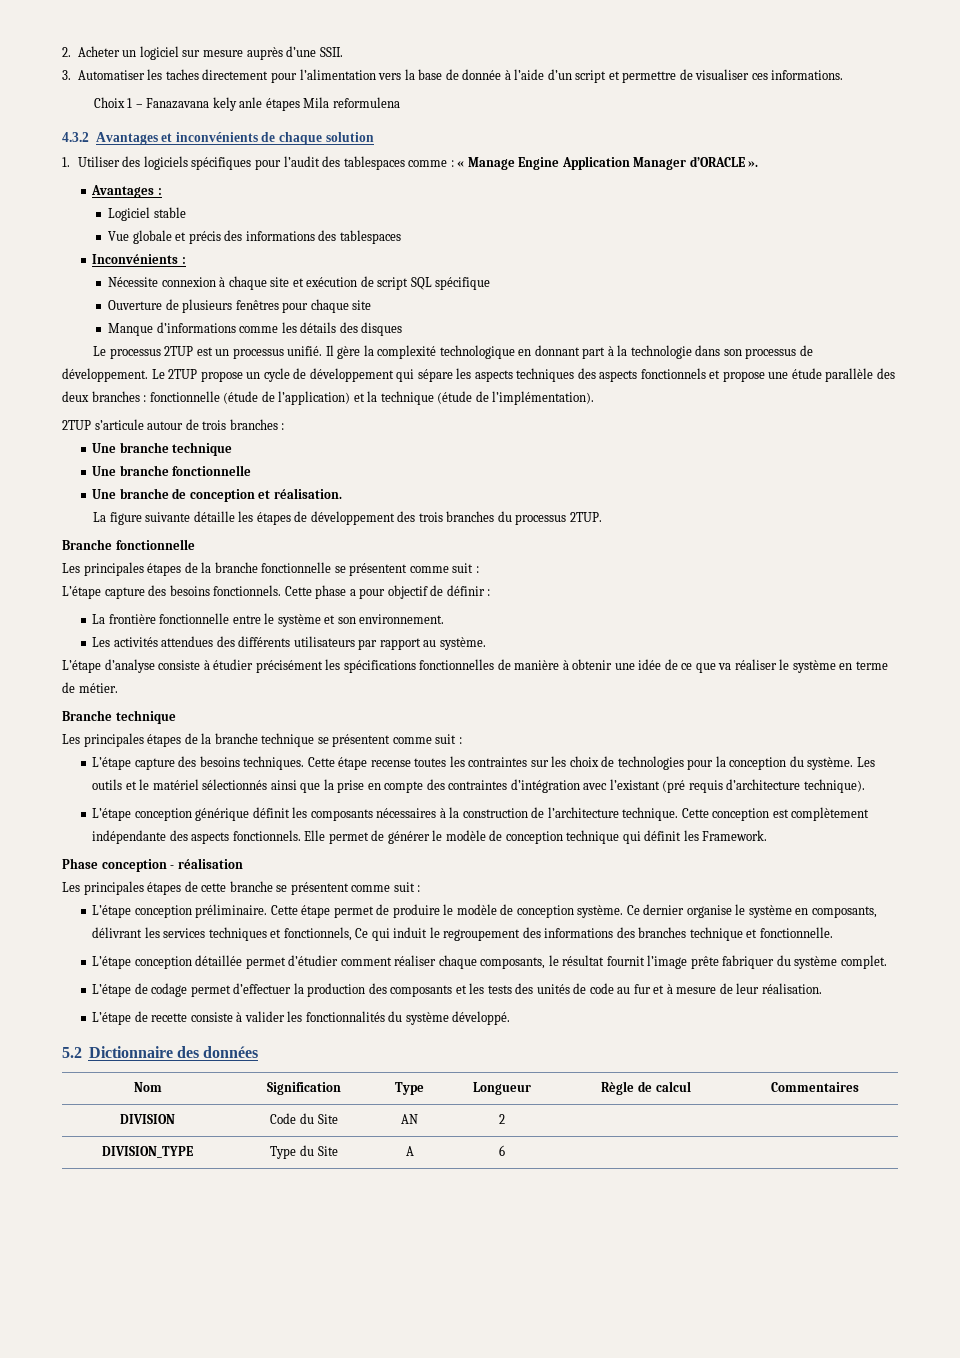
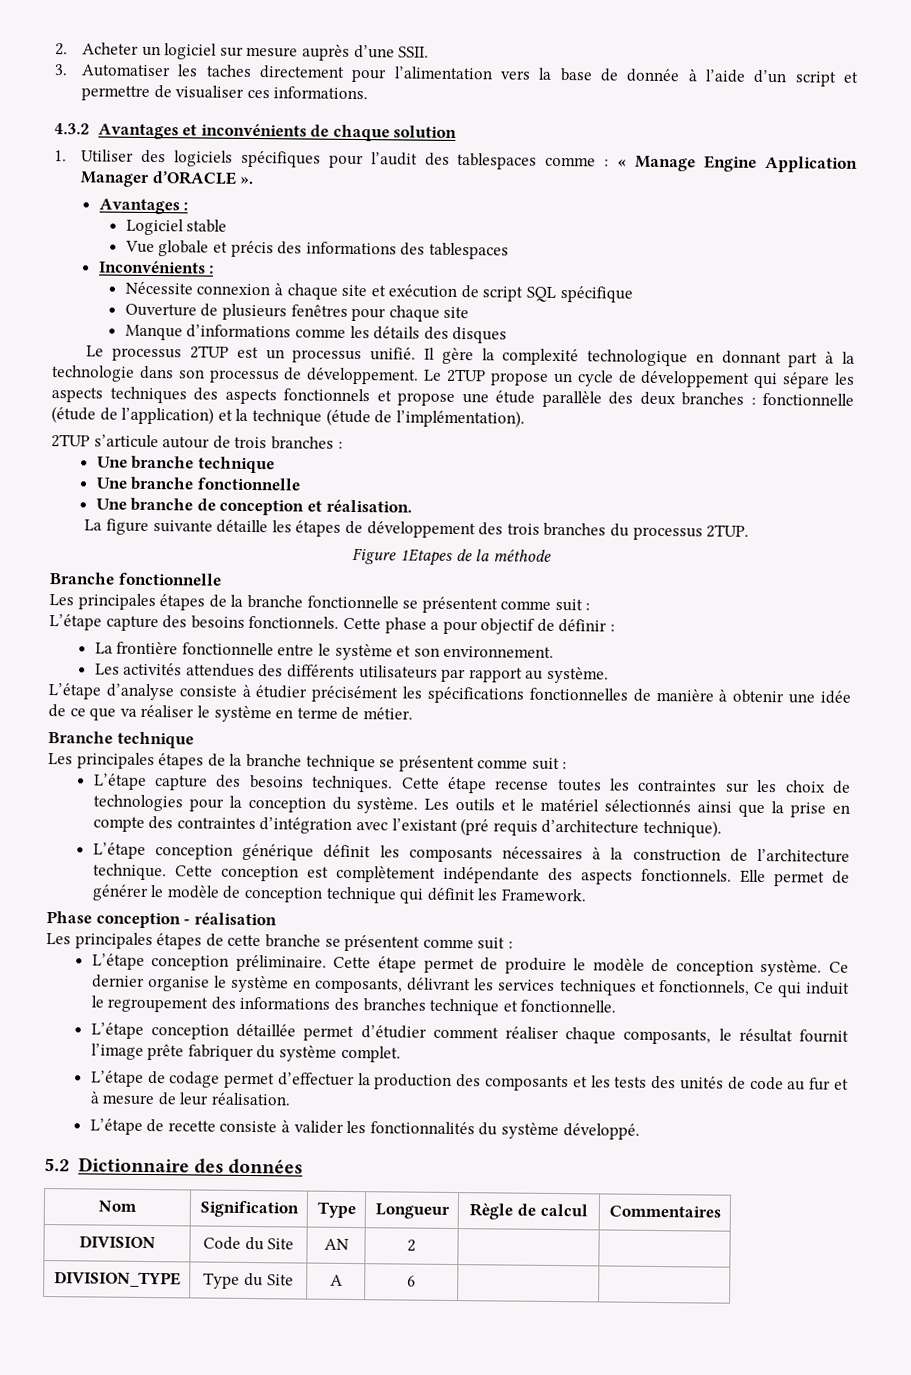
- Choix 1 – Fanazavana kely anle étapes Mila reformulena
+ Figure 1Etapes de la méthode

